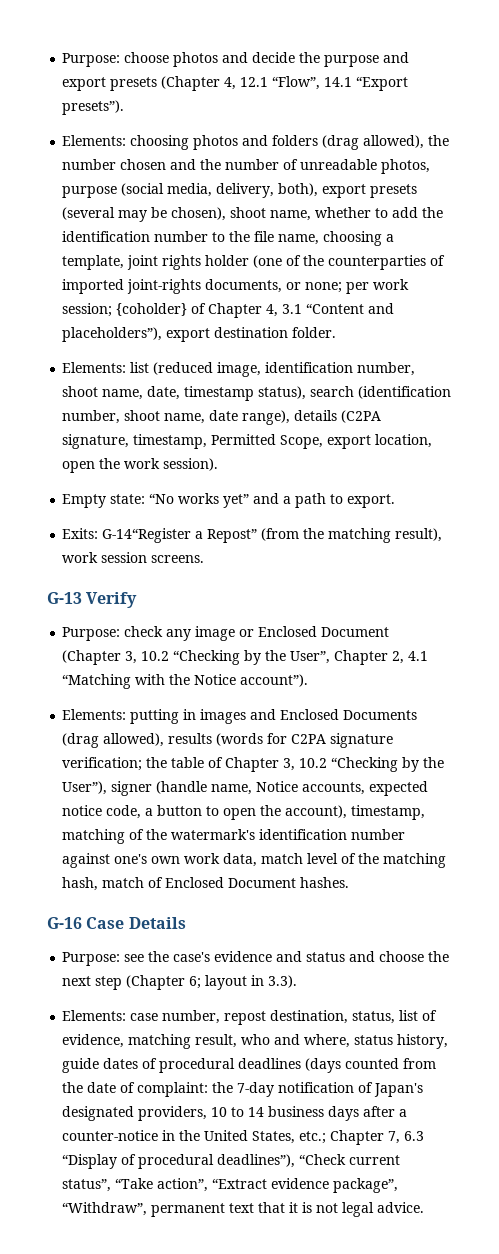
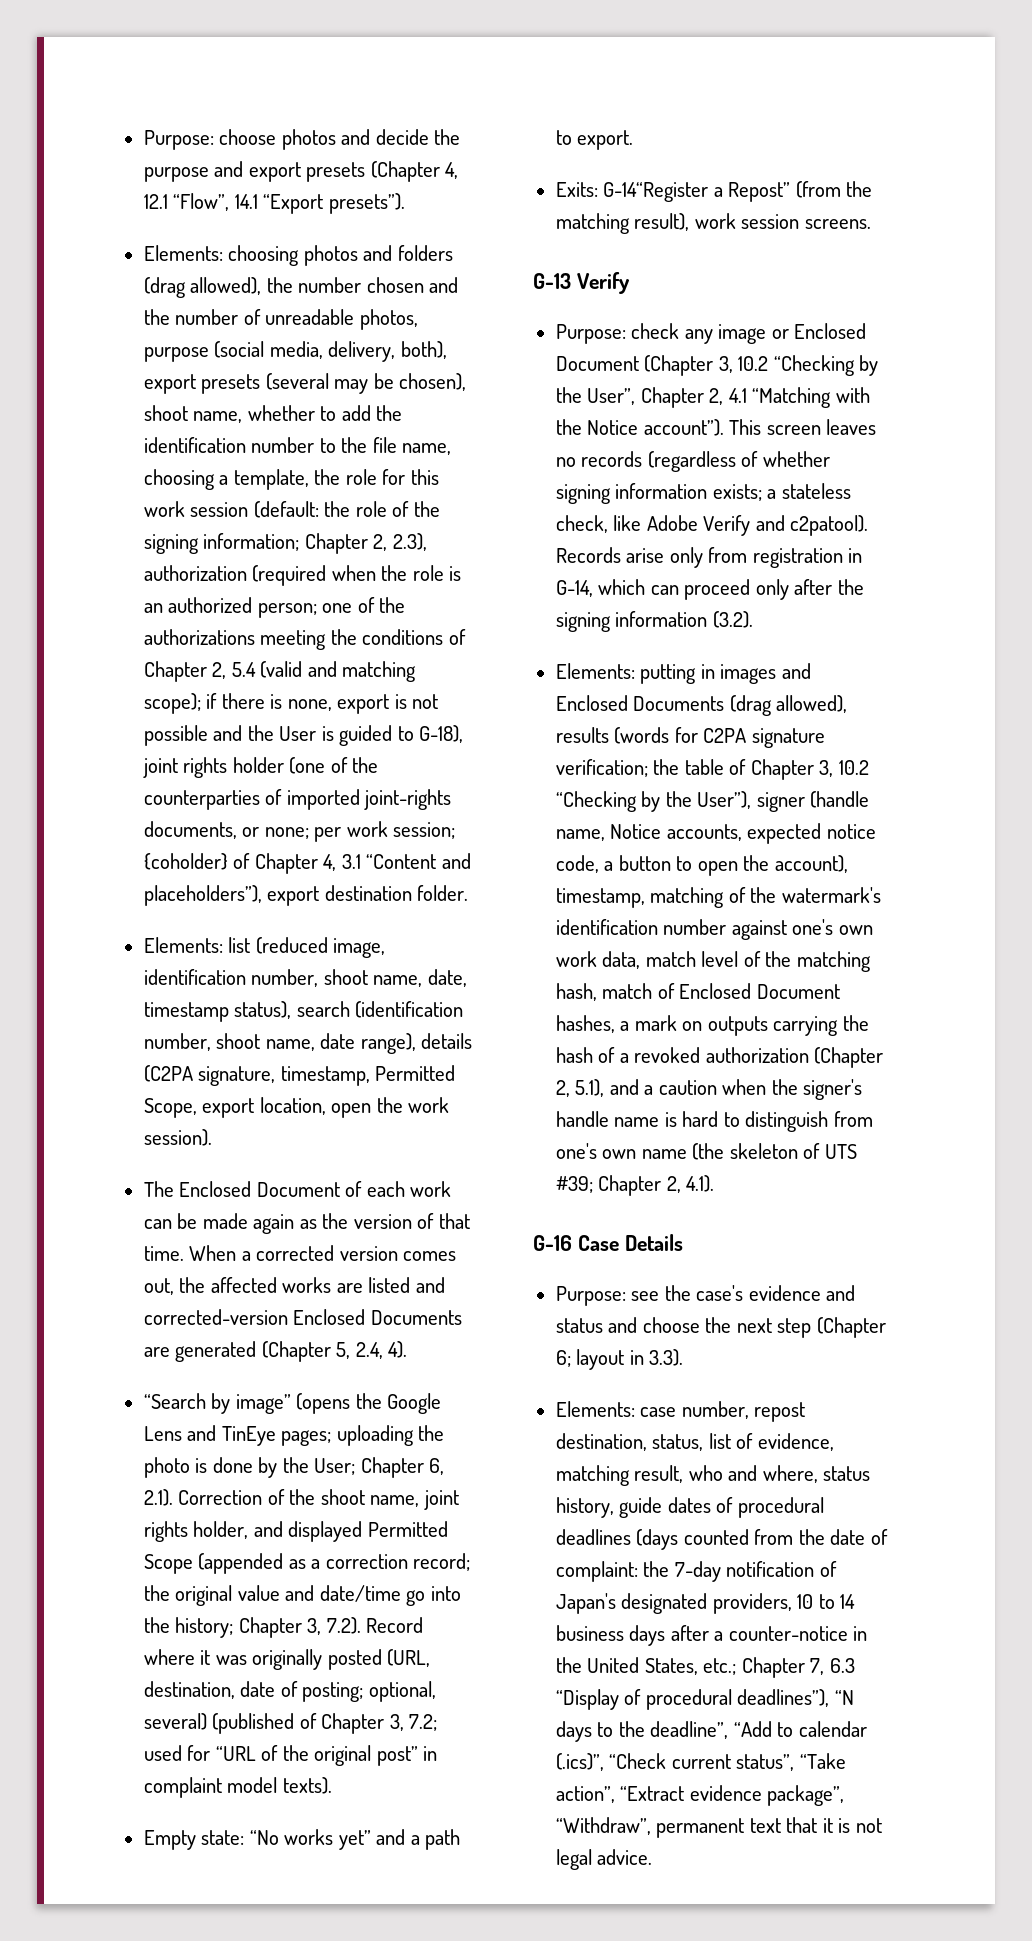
- choosing photos and folders (drag allowed), the number chosen and the number of unreadable photos, purpose (social media, delivery, both), export presets (several may be chosen), shoot name, whether to add the identification number to the file name, choosing a template, joint rights holder (one of the counterparties of imported joint-rights documents, or none;
+ choosing photos and folders (drag allowed), the number chosen and the number of unreadable photos, purpose (social media, delivery, both), export presets (several may be chosen), shoot name, whether to add the identification number to the file name, choosing a template, the role for this work session (default: the role of the signing information; Chapter 2, 2.3), authorization (required when the role is an authorized person; one of the authorizations meeting the conditions of Chapter 2, 5.4 (valid and matching scope); if there is none, export is not possible and the User is guided to G-18), joint rights holder (one of the counterparties of imported joint-rights documents, or none;
+ The Enclosed Document of each work can be made again as the version of that time. When a corrected version comes out, the affected works are listed and corrected-version Enclosed Documents are generated (Chapter 5, 2.4, 4).
+ “Search by image” (opens the Google Lens and TinEye pages; uploading the photo is done by the User; Chapter 6, 2.1). Correction of the shoot name, joint rights holder, and displayed Permitted Scope (appended as a correction record; the original value and date/time go into the history; Chapter 3, 7.2). Record where it was originally posted (URL, destination, date of posting; optional, several) (published of Chapter 3, 7.2; used for “URL of the original post” in complaint model texts).
+ This screen leaves no records (regardless of whether signing information exists; a stateless check, like Adobe Verify and c2patool). Records arise only from registration in G-14, which can proceed only after the signing information (3.2).
- the table of Chapter 3, 10.2 “Checking by the User”), signer (handle name, Notice accounts, expected notice code, a button to open the account), timestamp, matching of the watermark's identification number against one's own work data, match level of the matching hash, match of Enclosed Document hashes.
+ the table of Chapter 3, 10.2 “Checking by the User”), signer (handle name, Notice accounts, expected notice code, a button to open the account), timestamp, matching of the watermark's identification number against one's own work data, match level of the matching hash, match of Enclosed Document hashes, a mark on outputs carrying the hash of a revoked authorization (Chapter 2, 5.1), and a caution when the signer's handle name is hard to distinguish from one's own name (the skeleton of UTS #39; Chapter 2, 4.1).
- Chapter 7, 6.3 “Display of procedural deadlines”), “Check current status”, “Take action”, “Extract evidence package”, “Withdraw”, permanent text that it is not legal advice.
+ Chapter 7, 6.3 “Display of procedural deadlines”), “N days to the deadline”, “Add to calendar (.ics)”, “Check current status”, “Take action”, “Extract evidence package”, “Withdraw”, permanent text that it is not legal advice.

